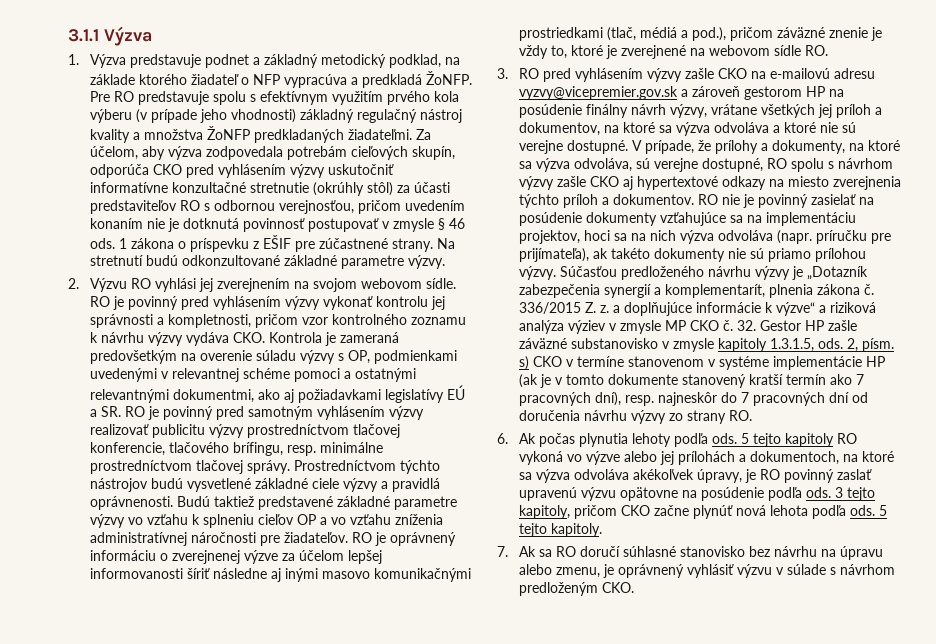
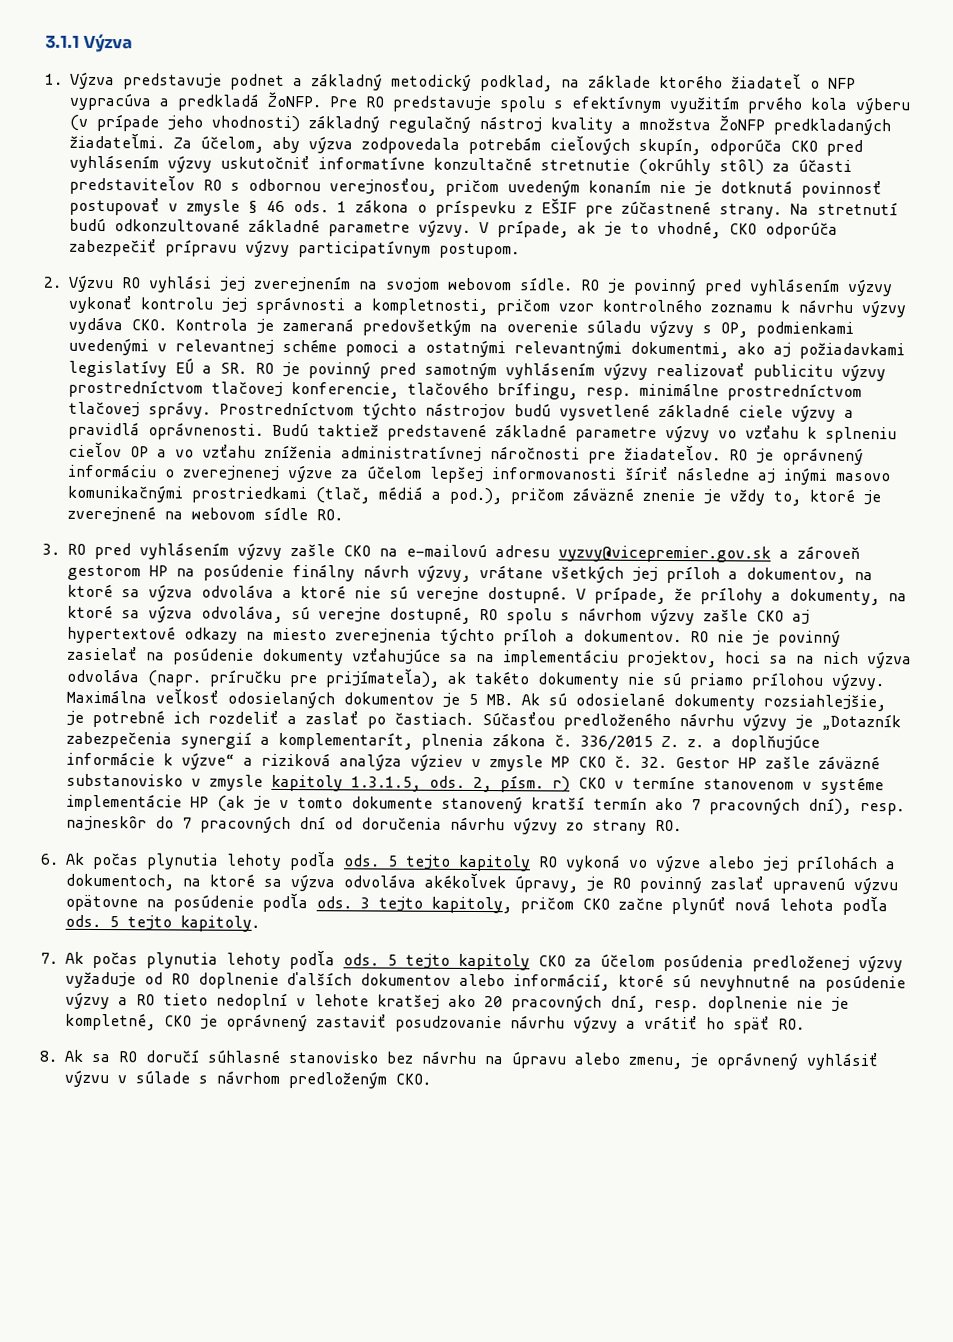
- Za účelom, aby výzva zodpovedala potrebám cieľových skupín, odporúča CKO pred vyhlásením výzvy uskutočniť informatívne konzultačné stretnutie (okrúhly stôl) za účasti predstaviteľov RO s odbornou verejnosťou, pričom uvedením konaním nie je dotknutá povinnosť postupovať v zmysle § 46 ods.
+ Za účelom, aby výzva zodpovedala potrebám cieľových skupín, odporúča CKO pred vyhlásením výzvy uskutočniť informatívne konzultačné stretnutie (okrúhly stôl) za účasti predstaviteľov RO s odbornou verejnosťou, pričom uvedeným konaním nie je dotknutá povinnosť postupovať v zmysle § 46 ods.
+ V prípade, ak je to vhodné, CKO odporúča zabezpečiť prípravu výzvy participatívnym postupom.
+ Maximálna veľkosť odosielaných dokumentov je 5 MB. Ak sú odosielané dokumenty rozsiahlejšie, je potrebné ich rozdeliť a zaslať po častiach.
- 2, písm. s) CKO v termíne stanovenom v systéme implementácie HP (ak je v tomto dokumente stanovený kratší termín ako 7 pracovných dní), resp. najneskôr do 7 pracovných dní od doručenia návrhu výzvy zo strany RO.
+ 2, písm. r) CKO v termíne stanovenom v systéme implementácie HP (ak je v tomto dokumente stanovený kratší termín ako 7 pracovných dní), resp. najneskôr do 7 pracovných dní od doručenia návrhu výzvy zo strany RO.
- 7. Ak sa RO doručí súhlasné stanovisko bez návrhu na úpravu alebo zmenu, je oprávnený vyhlásiť výzvu v súlade s návrhom predloženým CKO.
+ 7. Ak počas plynutia lehoty podľa ods. 5 tejto kapitoly CKO za účelom posúdenia predloženej výzvy vyžaduje od RO doplnenie ďalších dokumentov alebo informácií, ktoré sú nevyhnutné na posúdenie výzvy a RO tieto nedoplní v lehote kratšej ako 20 pracovných dní, resp. doplnenie nie je kompletné, CKO je oprávnený zastaviť posudzovanie návrhu výzvy a vrátiť ho späť RO.
+ 8. Ak sa RO doručí súhlasné stanovisko bez návrhu na úpravu alebo zmenu, je oprávnený vyhlásiť výzvu v súlade s návrhom predloženým CKO.

